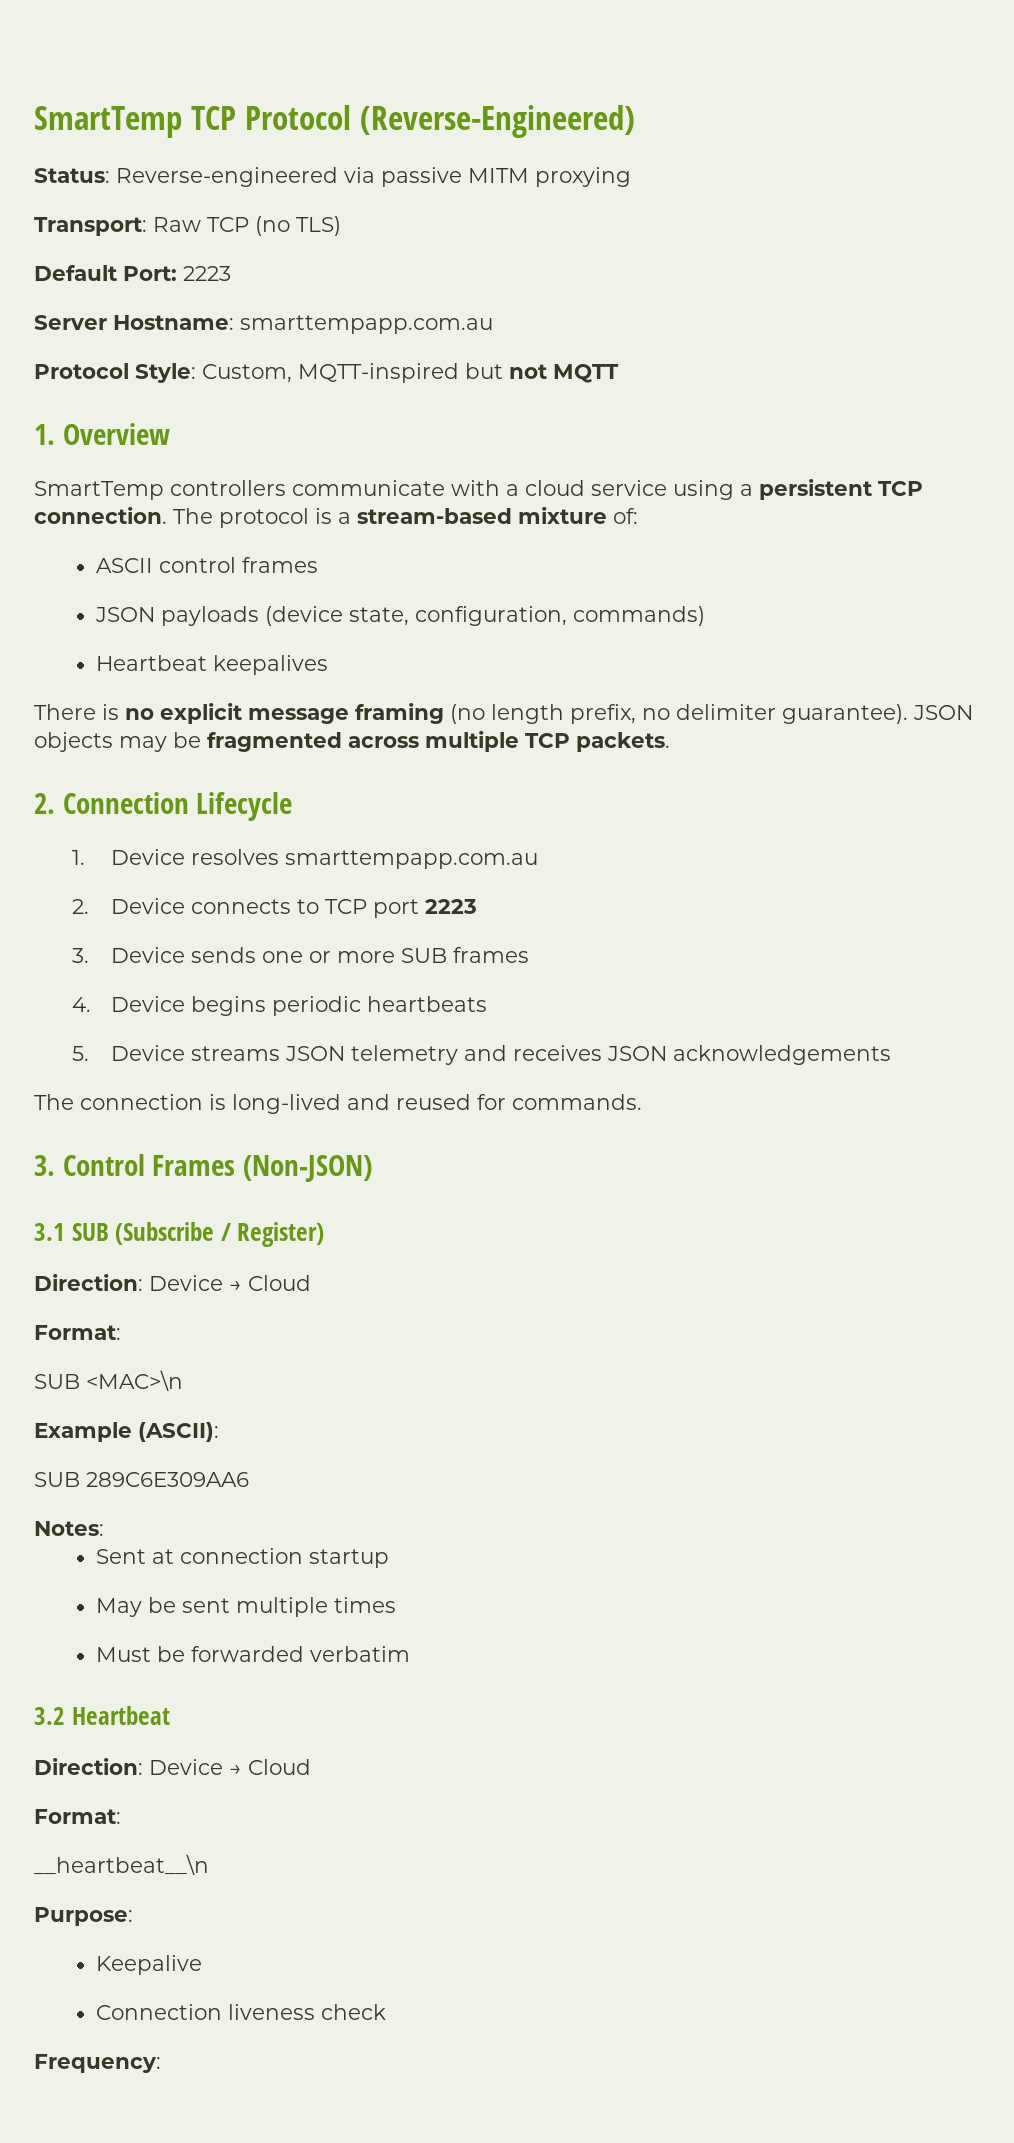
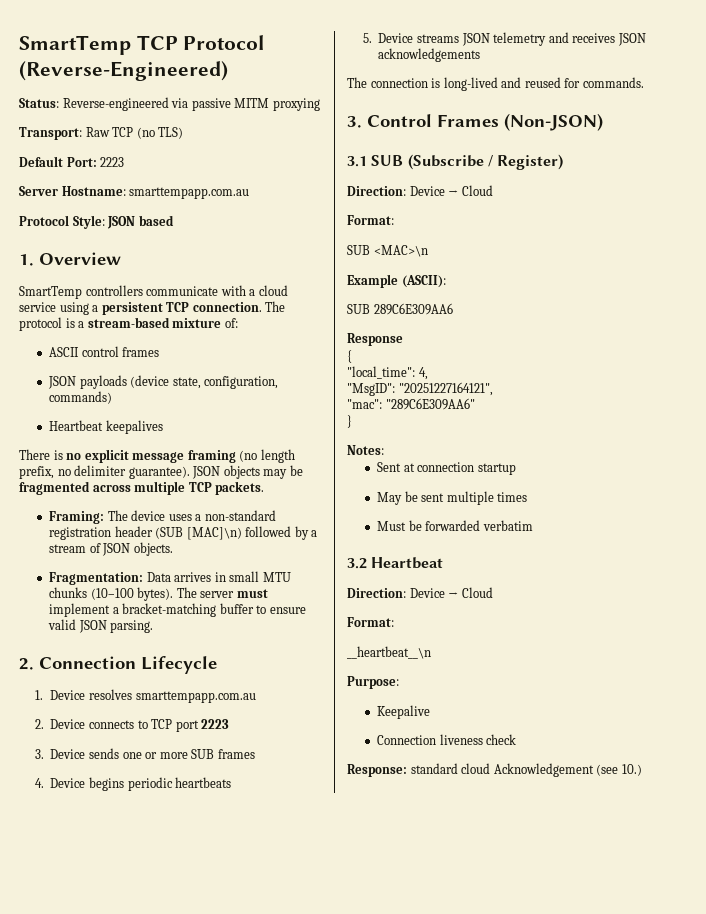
- Protocol Style: Custom, MQTT-inspired but not MQTT
+ Protocol Style: JSON based
+ Framing: The device uses a non-standard registration header (SUB [MAC]\n) followed by a stream of JSON objects.
+ Fragmentation: Data arrives in small MTU chunks (10–100 bytes). The server must implement a bracket-matching buffer to ensure valid JSON parsing.
+ Response
+ {
+ "local_time": 4,
+ "MsgID": "20251227164121",
+ "mac": "289C6E309AA6"
+ }
- Frequency:
+ Response: standard cloud Acknowledgement (see 10.)

